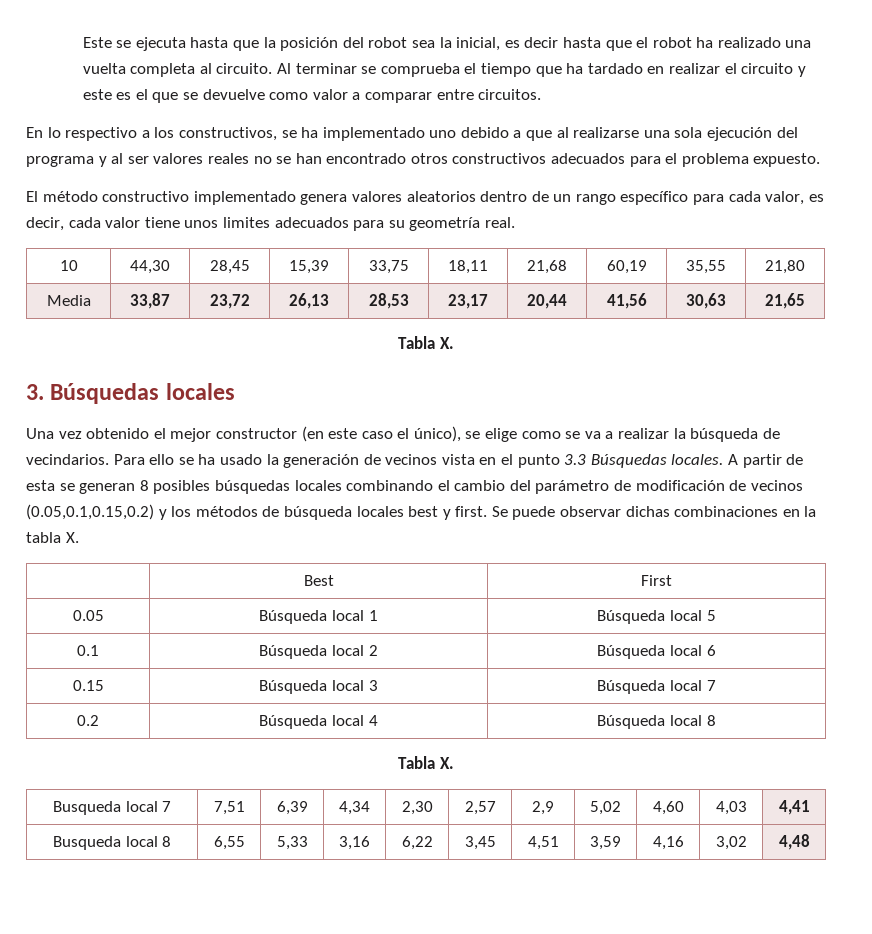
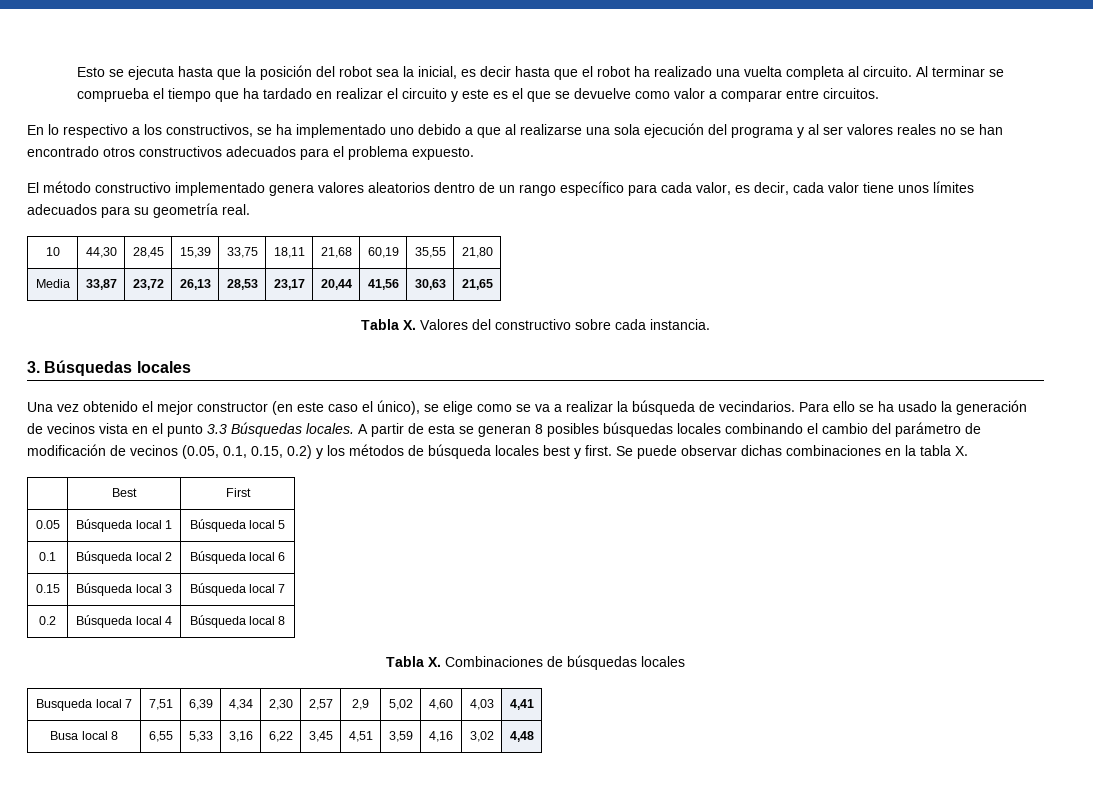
- Este se ejecuta hasta que la posición del robot sea la inicial, es decir hasta que el robot ha realizado una vuelta completa al circuito.
+ Esto se ejecuta hasta que la posición del robot sea la inicial, es decir hasta que el robot ha realizado una vuelta completa al circuito.
- El método constructivo implementado genera valores aleatorios dentro de un rango específico para cada valor, es decir, cada valor tiene unos limites adecuados para su geometría real.
+ El método constructivo implementado genera valores aleatorios dentro de un rango específico para cada valor, es decir, cada valor tiene unos límites adecuados para su geometría real.
  Media | 33,87 | 23,72 | 26,13 | 28,53 | 23,17 | 20,44 | 41,56 | 30,63 | 21,65
- Tabla X.
+ Tabla X. Valores del constructivo sobre cada instancia.
- A partir de esta se generan 8 posibles búsquedas locales combinando el cambio del parámetro de modificación de vecinos (0.05,0.1,0.15,0.2) y los métodos de búsqueda locales best y first.
+ A partir de esta se generan 8 posibles búsquedas locales combinando el cambio del parámetro de modificación de vecinos (0.05, 0.1, 0.15, 0.2) y los métodos de búsqueda locales best y first.
  0.2 | Búsqueda local 4 | Búsqueda local 8
- Tabla X.
+ Tabla X. Combinaciones de búsquedas locales
- Busqueda local 8 | 6,55 | 5,33 | 3,16 | 6,22 | 3,45 | 4,51 | 3,59 | 4,16 | 3,02 | 4,48
+ Busa local 8 | 6,55 | 5,33 | 3,16 | 6,22 | 3,45 | 4,51 | 3,59 | 4,16 | 3,02 | 4,48

